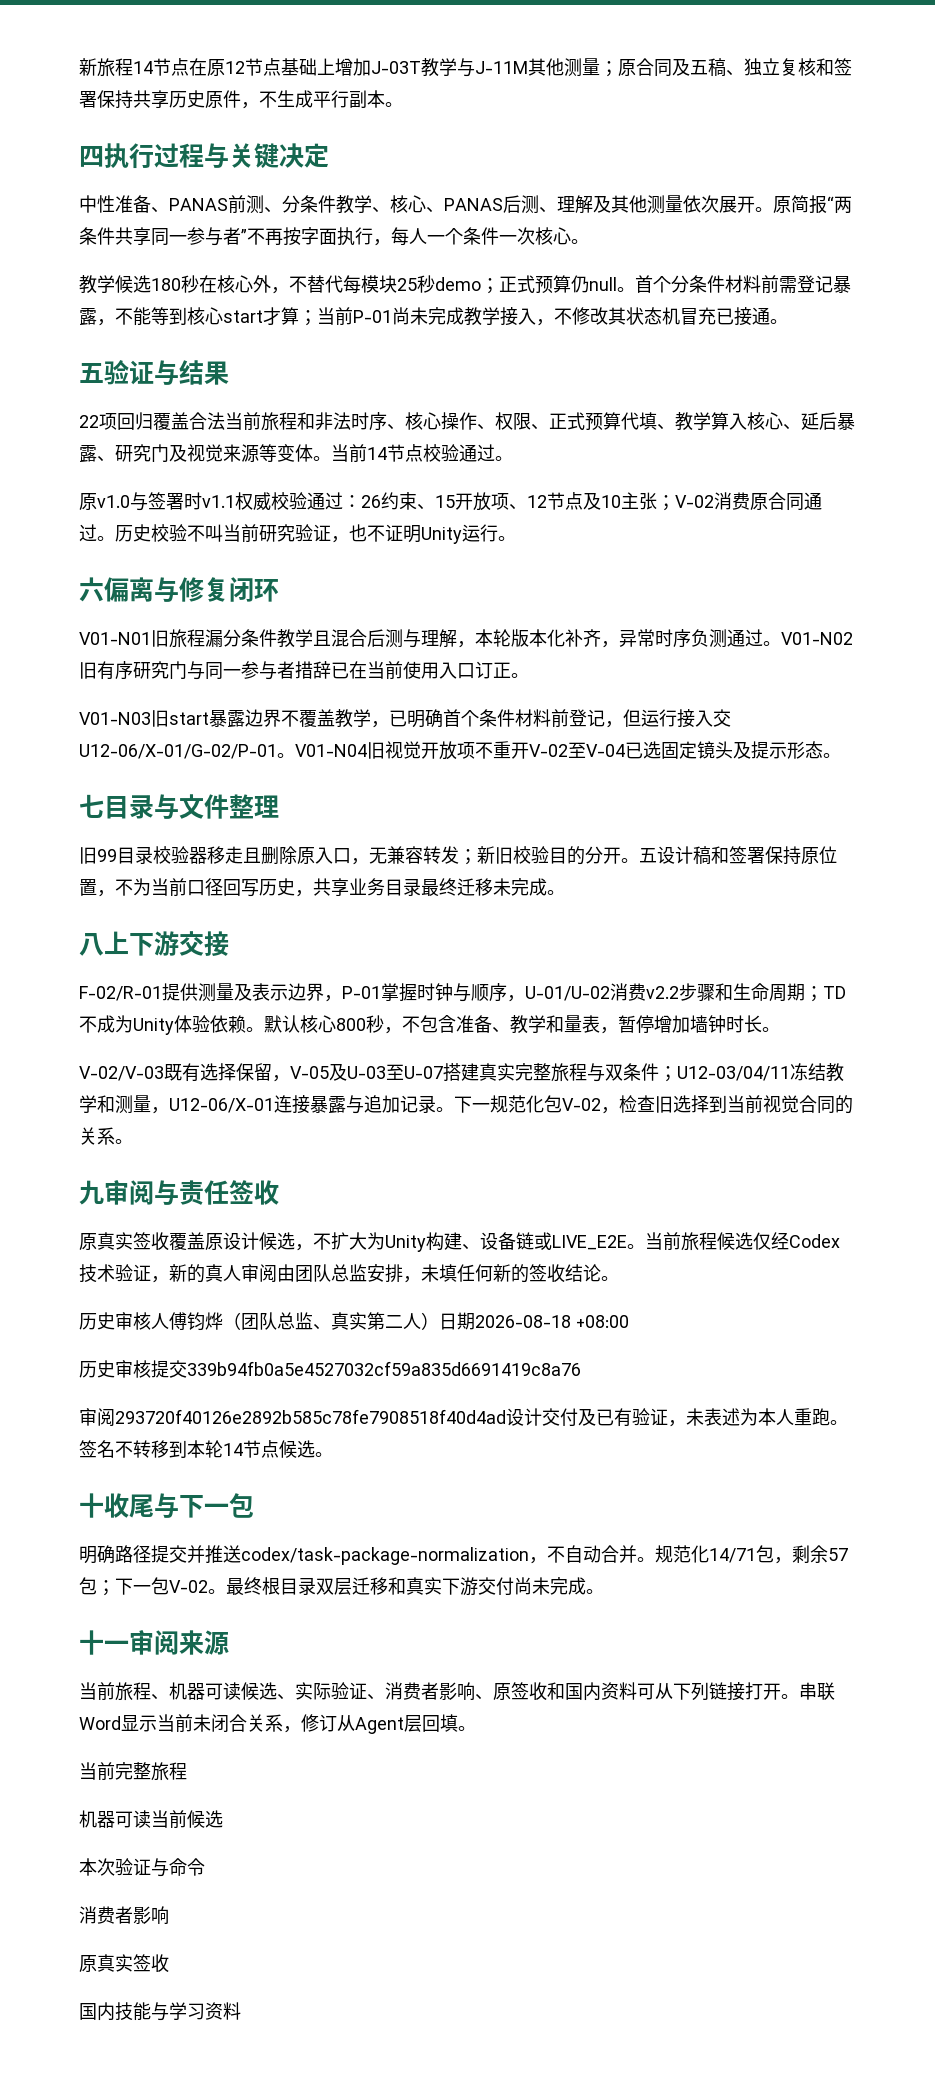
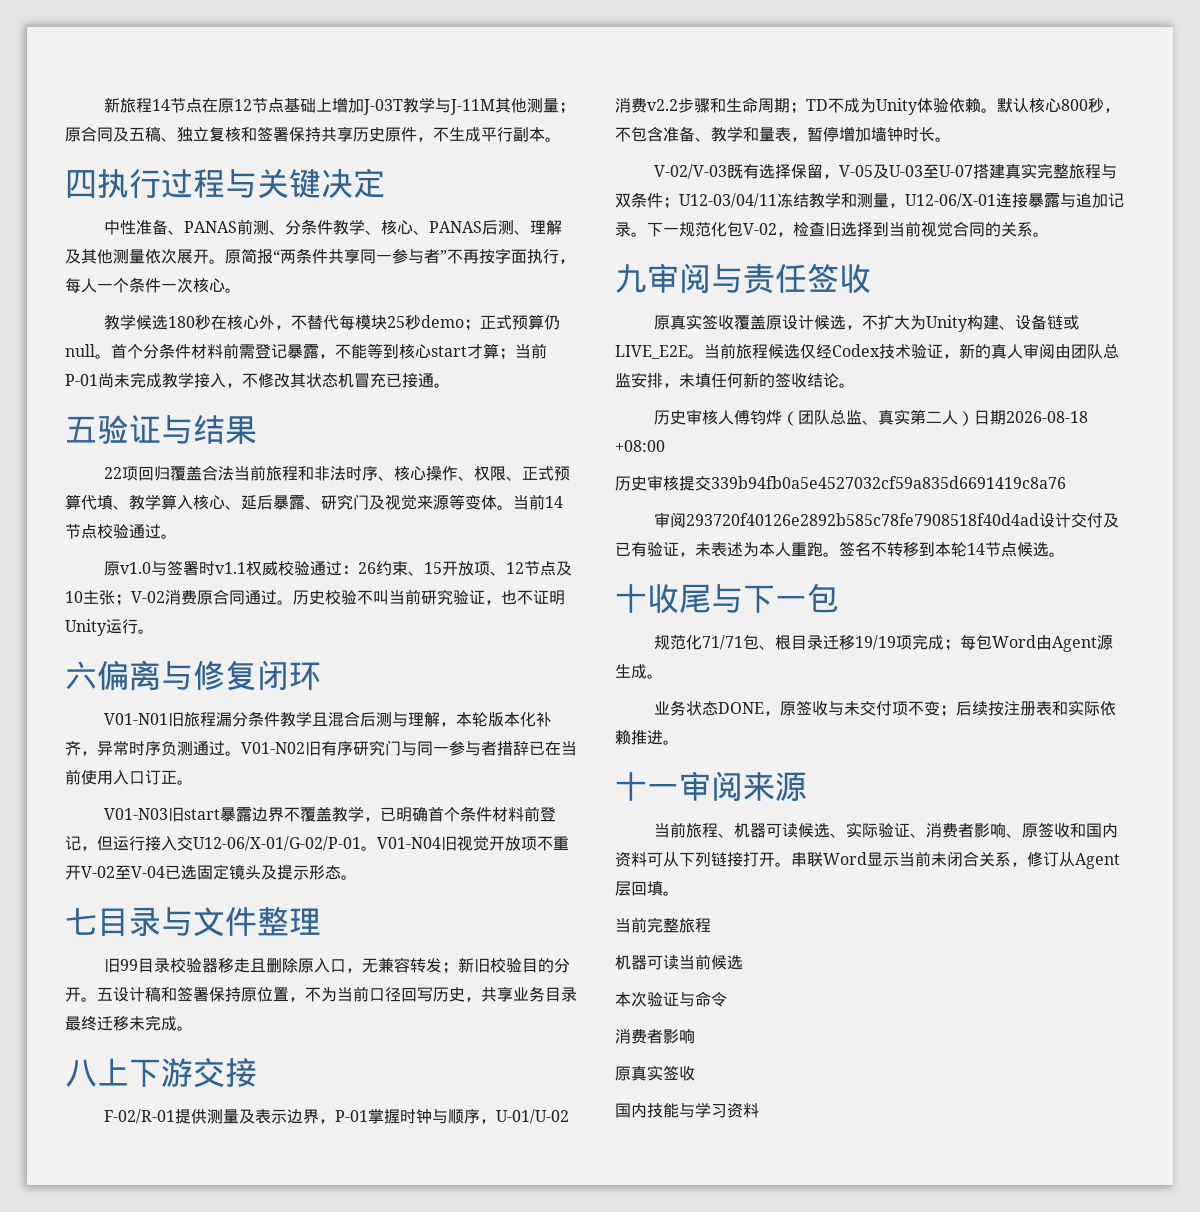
- 明确路径提交并推送codex/task-package-normalization，不自动合并。规范化14/71包，剩余57包；下一包V-02。最终根目录双层迁移和真实下游交付尚未完成。
+ 规范化71/71包、根目录迁移19/19项完成；每包Word由Agent源生成。
+ 业务状态DONE，原签收与未交付项不变；后续按注册表和实际依赖推进。

